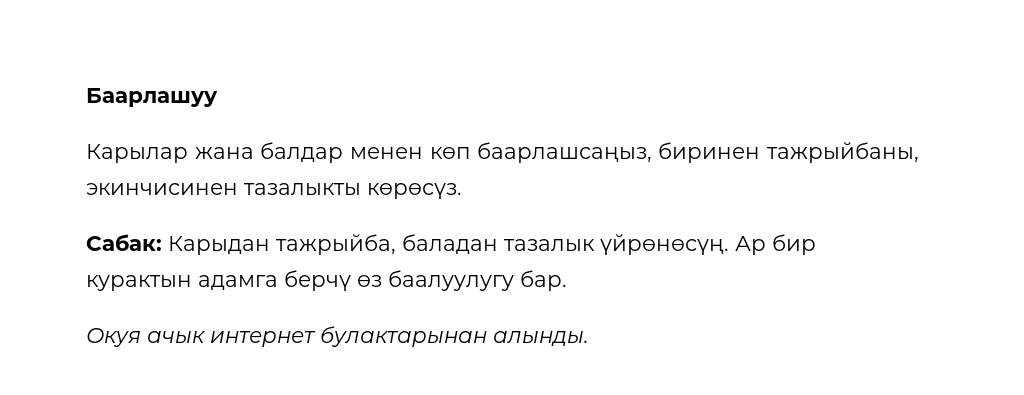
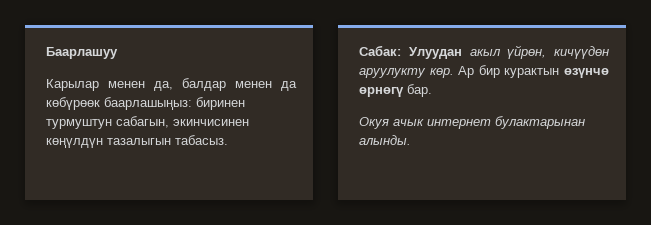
- Карылар жана балдар менен көп баарлашсаңыз, биринен тажрыйбаны, экинчисинен тазалыкты көрөсүз.
- Сабак: Карыдан тажрыйба, баладан тазалык үйрөнөсүң. Ар бир курактын адамга берчү өз баалуулугу бар.
+ Карылар менен да, балдар менен да көбүрөөк баарлашыңыз: биринен турмуштун сабагын, экинчисинен көңүлдүн тазалыгын табасыз.
+ Сабак: Улуудан акыл үйрөн, кичүүдөн аруулукту көр. Ар бир курактын өзүнчө өрнөгү бар.

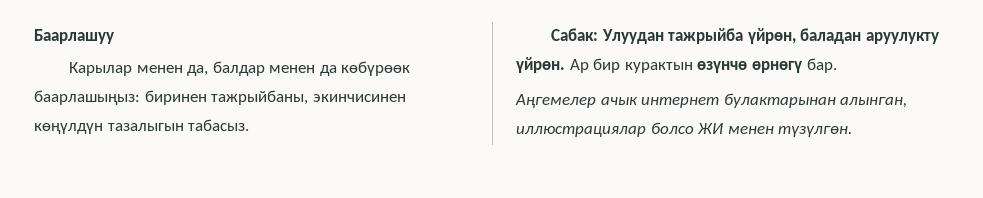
- Карылар менен да, балдар менен да көбүрөөк баарлашыңыз: биринен турмуштун сабагын, экинчисинен көңүлдүн тазалыгын табасыз.
+ Карылар менен да, балдар менен да көбүрөөк баарлашыңыз: биринен тажрыйбаны, экинчисинен көңүлдүн тазалыгын табасыз.
- Сабак: Улуудан акыл үйрөн, кичүүдөн аруулукту көр.
+ Сабак: Улуудан тажрыйба үйрөн, баладан аруулукту үйрөн.
- Окуя ачык интернет булактарынан алынды.
+ Аңгемелер ачык интернет булактарынан алынган, иллюстрациялар болсо ЖИ менен түзүлгөн.

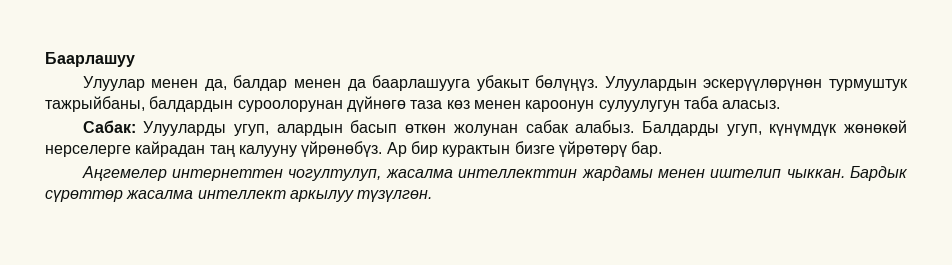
- Карылар менен да, балдар менен да көбүрөөк баарлашыңыз: биринен тажрыйбаны, экинчисинен көңүлдүн тазалыгын табасыз.
- Сабак: Улуудан тажрыйба үйрөн, баладан аруулукту үйрөн.
+ Улуулар менен да, балдар менен да баарлашууга убакыт бөлүңүз. Улуулардын эскерүүлөрүнөн турмуштук тажрыйбаны, балдардын суроолорунан дүйнөгө таза көз менен кароонун сулуулугун таба аласыз.
+ Сабак: Улууларды угуп, алардын басып өткөн жолунан сабак алабыз. Балдарды угуп, күнүмдүк жөнөкөй нерселерге кайрадан таң калууну үйрөнөбүз.
- Ар бир курактын өзүнчө өрнөгү бар.
+ Ар бир курактын бизге үйрөтөрү бар.
- Аңгемелер ачык интернет булактарынан алынган, иллюстрациялар болсо ЖИ менен түзүлгөн.
+ Аңгемелер интернеттен чогултулуп, жасалма интеллекттин жардамы менен иштелип чыккан. Бардык сүрөттөр жасалма интеллект аркылуу түзүлгөн.

